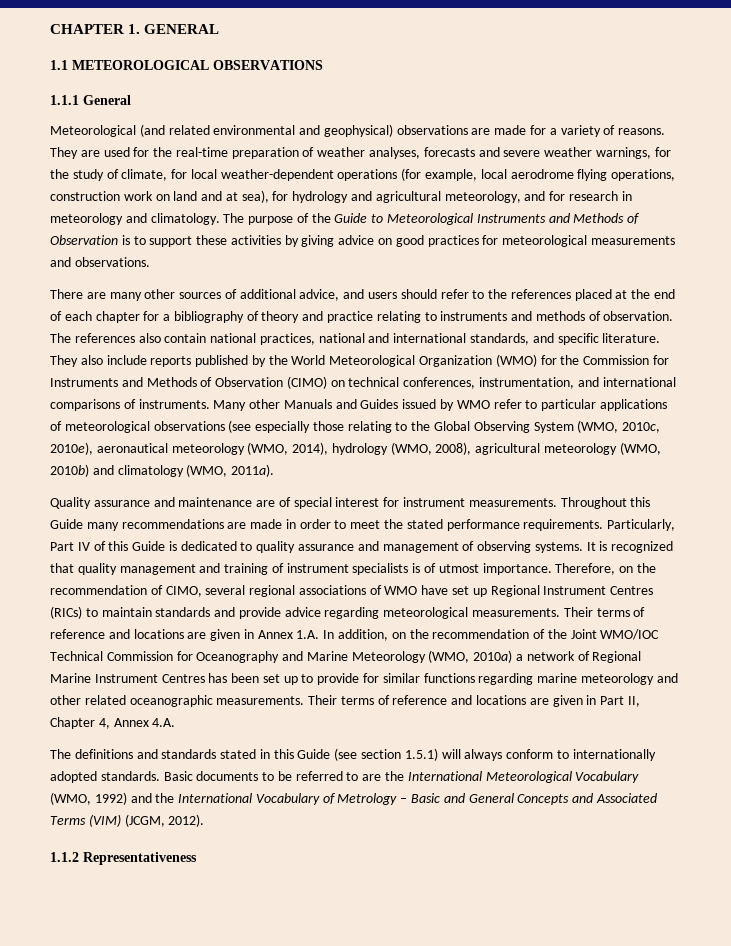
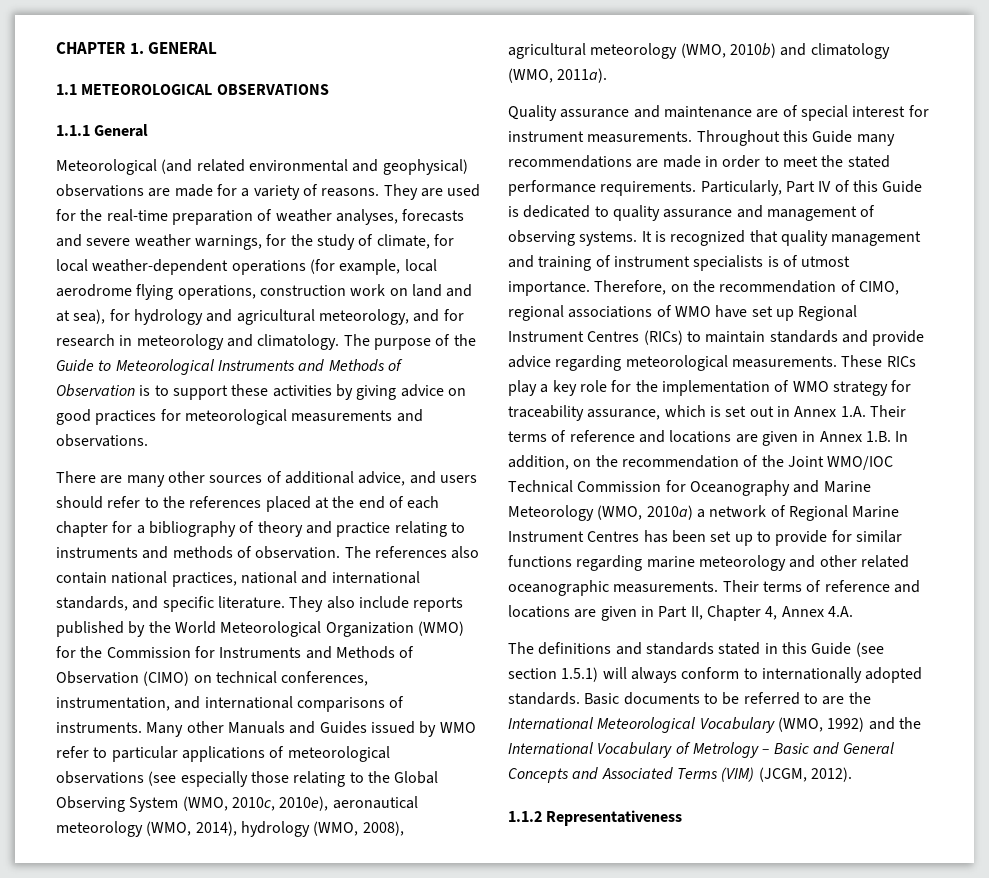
- Therefore, on the recommendation of CIMO, several regional associations of WMO have set up Regional Instrument Centres (RICs) to maintain standards and provide advice regarding meteorological measurements.
+ Therefore, on the recommendation of CIMO, regional associations of WMO have set up Regional Instrument Centres (RICs) to maintain standards and provide advice regarding meteorological measurements.
- Their terms of reference and locations are given in Annex 1.A. In addition, on the recommendation of the Joint WMO/IOC Technical Commission for Oceanography and Marine Meteorology (WMO, 2010a) a network of Regional Marine Instrument Centres has been set up to provide for similar functions regarding marine meteorology and other related oceanographic measurements.
+ These RICs play a key role for the implementation of WMO strategy for traceability assurance, which is set out in Annex 1.A. Their terms of reference and locations are given in Annex 1.B. In addition, on the recommendation of the Joint WMO/IOC Technical Commission for Oceanography and Marine Meteorology (WMO, 2010a) a network of Regional Marine Instrument Centres has been set up to provide for similar functions regarding marine meteorology and other related oceanographic measurements.

